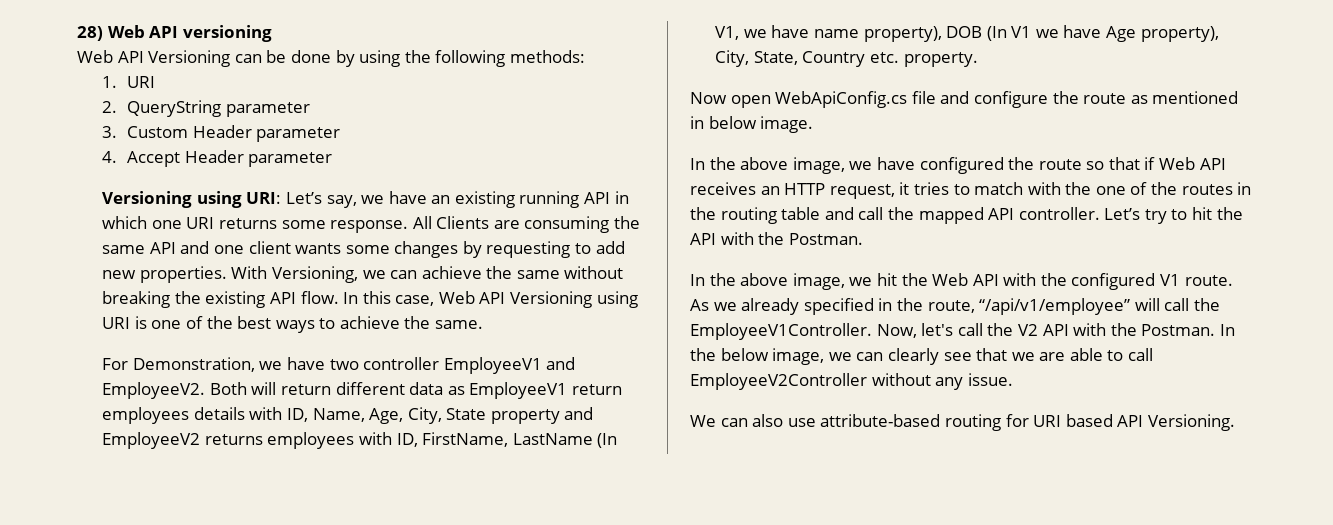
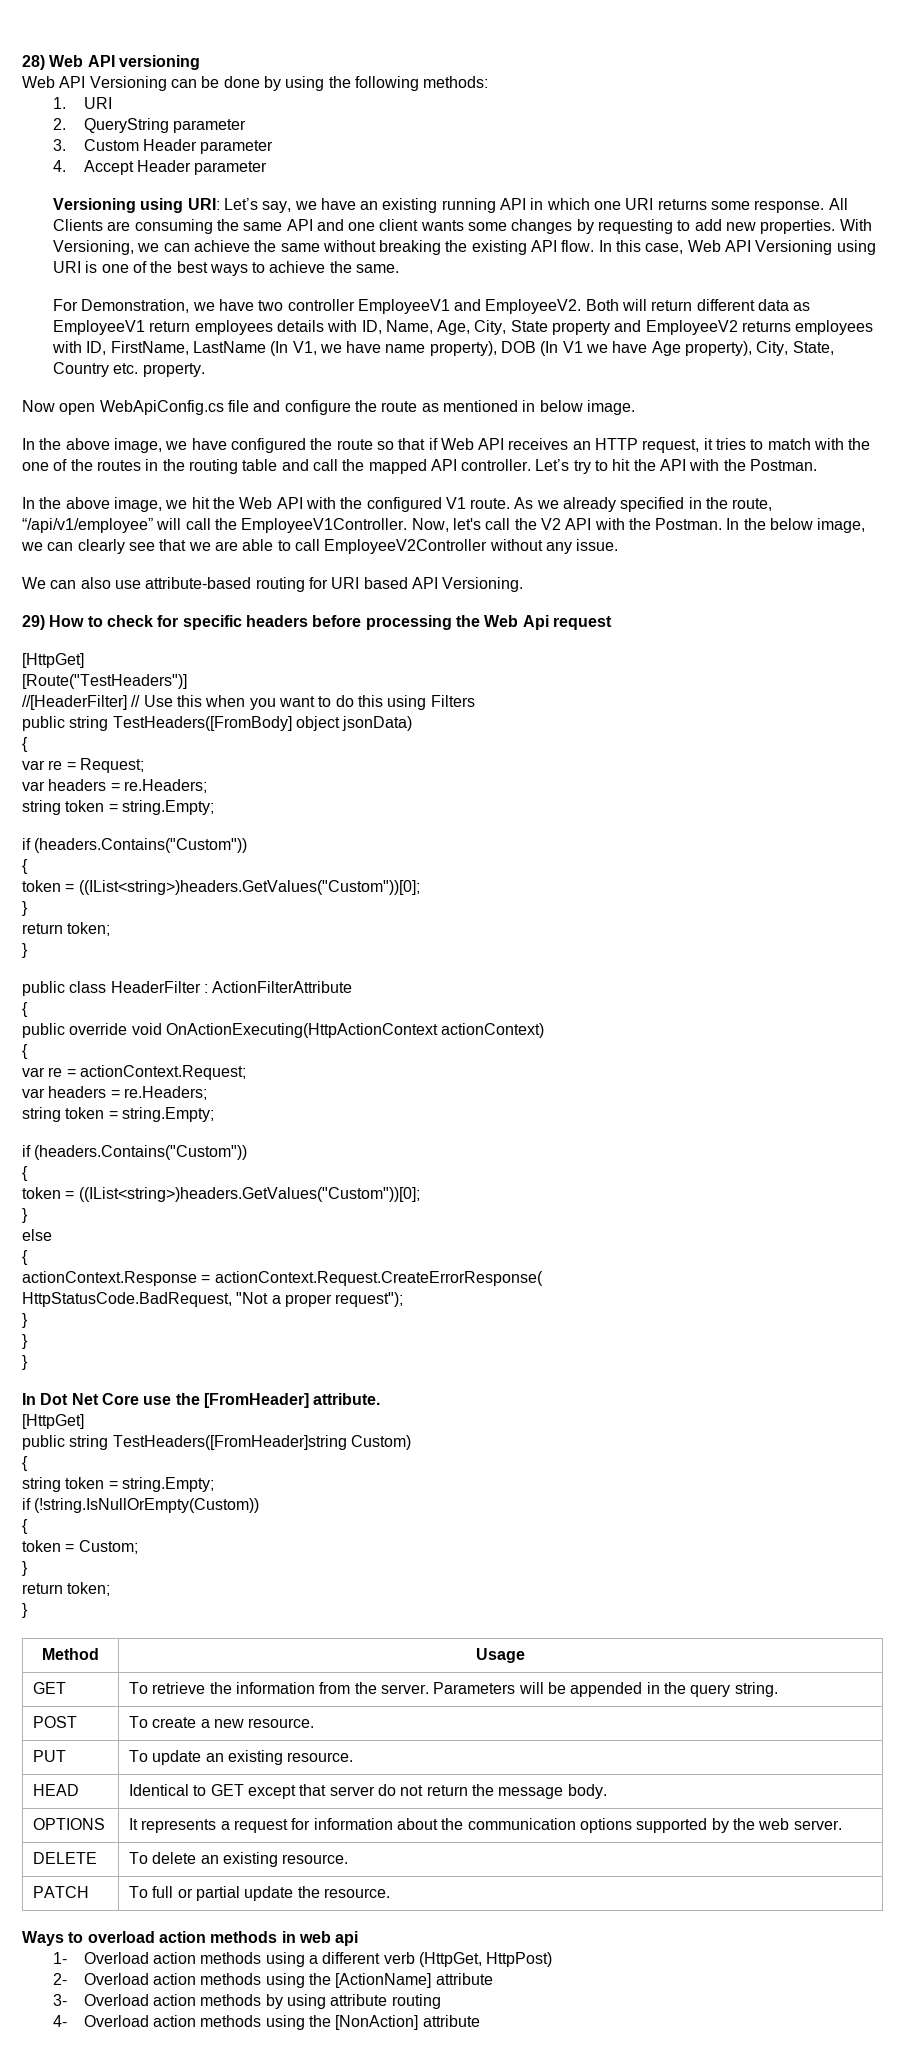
+ 29) How to check for specific headers before processing the Web Api request
+ [HttpGet]
+ [Route("TestHeaders")]
+ //[HeaderFilter] // Use this when you want to do this using Filters
+ public string TestHeaders([FromBody] object jsonData)
+ {
+ var re = Request;
+ var headers = re.Headers;
+ string token = string.Empty;
+ if (headers.Contains("Custom"))
+ {
+ token = ((IList<string>)headers.GetValues("Custom"))[0];
+ }
+ return token;
+ }
+ public class HeaderFilter : ActionFilterAttribute
+ {
+ public override void OnActionExecuting(HttpActionContext actionContext)
+ {
+ var re = actionContext.Request;
+ var headers = re.Headers;
+ string token = string.Empty;
+ if (headers.Contains("Custom"))
+ {
+ token = ((IList<string>)headers.GetValues("Custom"))[0];
+ }
+ else
+ {
+ actionContext.Response = actionContext.Request.CreateErrorResponse(
+ HttpStatusCode.BadRequest, "Not a proper request");
+ }
+ }
+ }
+ In Dot Net Core use the [FromHeader] attribute.
+ [HttpGet]
+ public string TestHeaders([FromHeader]string Custom)
+ {
+ string token = string.Empty;
+ if (!string.IsNullOrEmpty(Custom))
+ {
+ token = Custom;
+ }
+ return token;
+ }
+ Method | Usage
+ GET | To retrieve the information from the server. Parameters will be appended in the query string.
+ POST | To create a new resource.
+ PUT | To update an existing resource.
+ HEAD | Identical to GET except that server do not return the message body.
+ OPTIONS | It represents a request for information about the communication options supported by the web server.
+ DELETE | To delete an existing resource.
+ PATCH | To full or partial update the resource.
+ Ways to overload action methods in web api
+ 1- Overload action methods using a different verb (HttpGet, HttpPost)
+ 2- Overload action methods using the [ActionName] attribute
+ 3- Overload action methods by using attribute routing
+ 4- Overload action methods using the [NonAction] attribute

